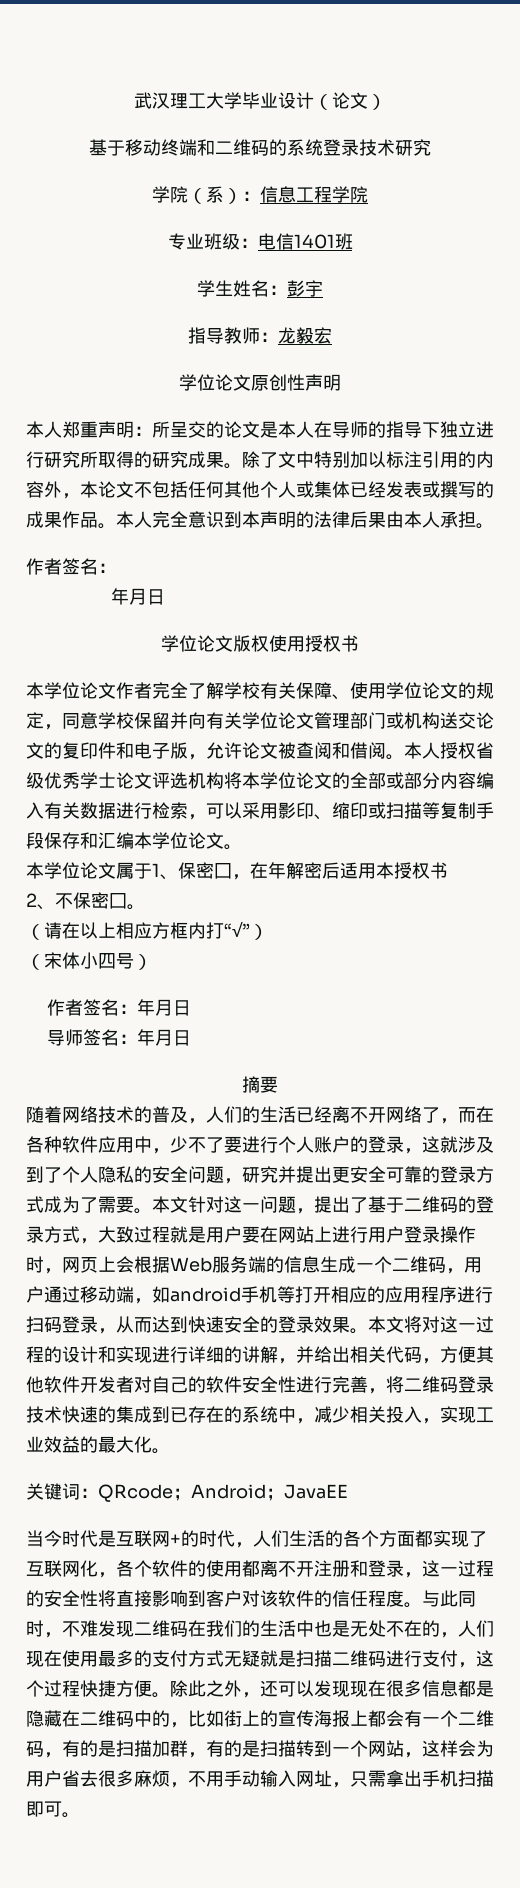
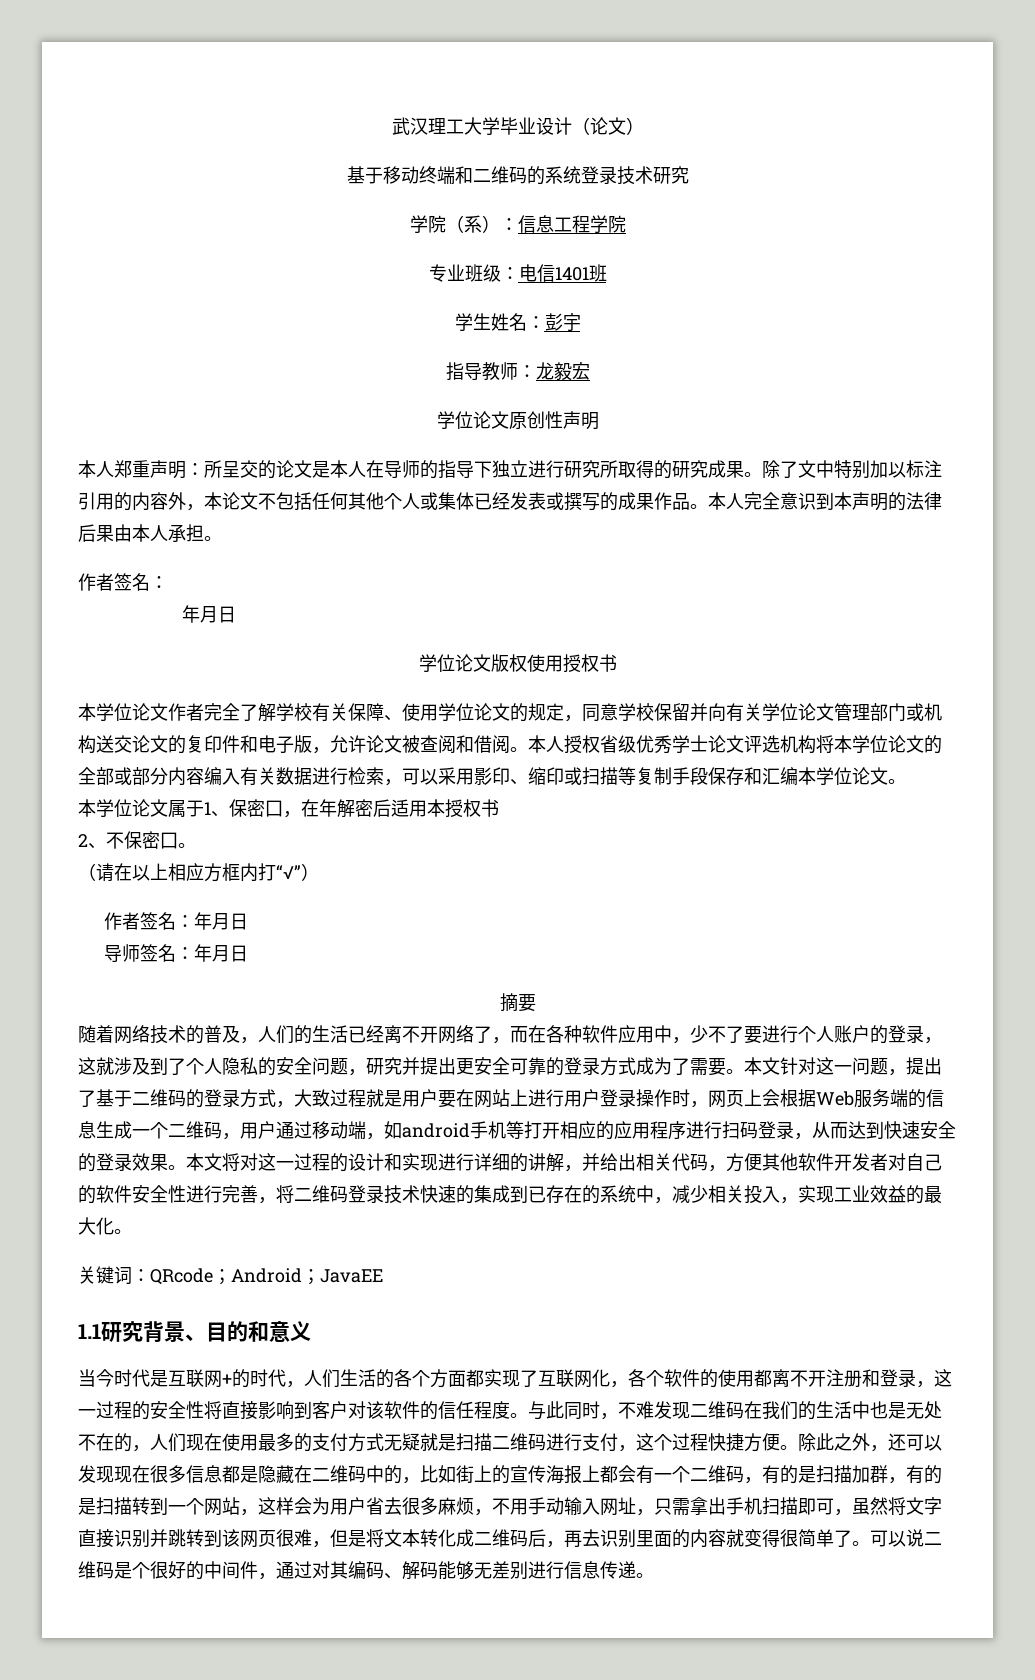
- （宋体小四号）
+ 1.1研究背景、目的和意义
- 除此之外，还可以发现现在很多信息都是隐藏在二维码中的，比如街上的宣传海报上都会有一个二维码，有的是扫描加群，有的是扫描转到一个网站，这样会为用户省去很多麻烦，不用手动输入网址，只需拿出手机扫描即可。
+ 除此之外，还可以发现现在很多信息都是隐藏在二维码中的，比如街上的宣传海报上都会有一个二维码，有的是扫描加群，有的是扫描转到一个网站，这样会为用户省去很多麻烦，不用手动输入网址，只需拿出手机扫描即可，虽然将文字直接识别并跳转到该网页很难，但是将文本转化成二维码后，再去识别里面的内容就变得很简单了。可以说二维码是个很好的中间件，通过对其编码、解码能够无差别进行信息传递。

